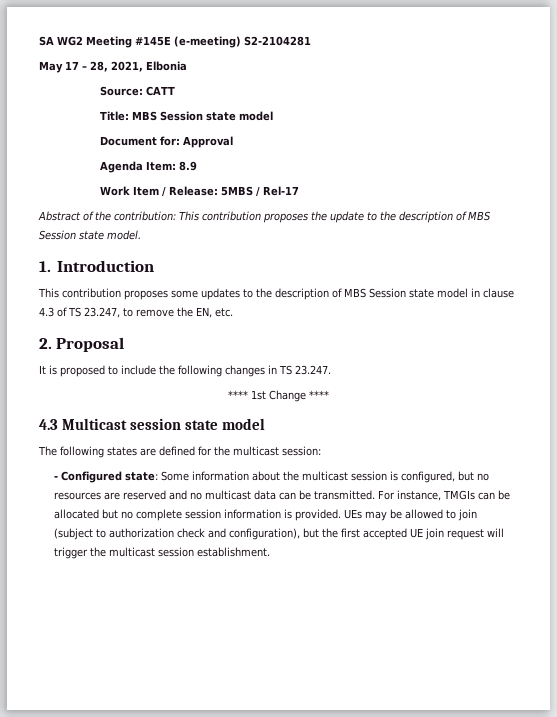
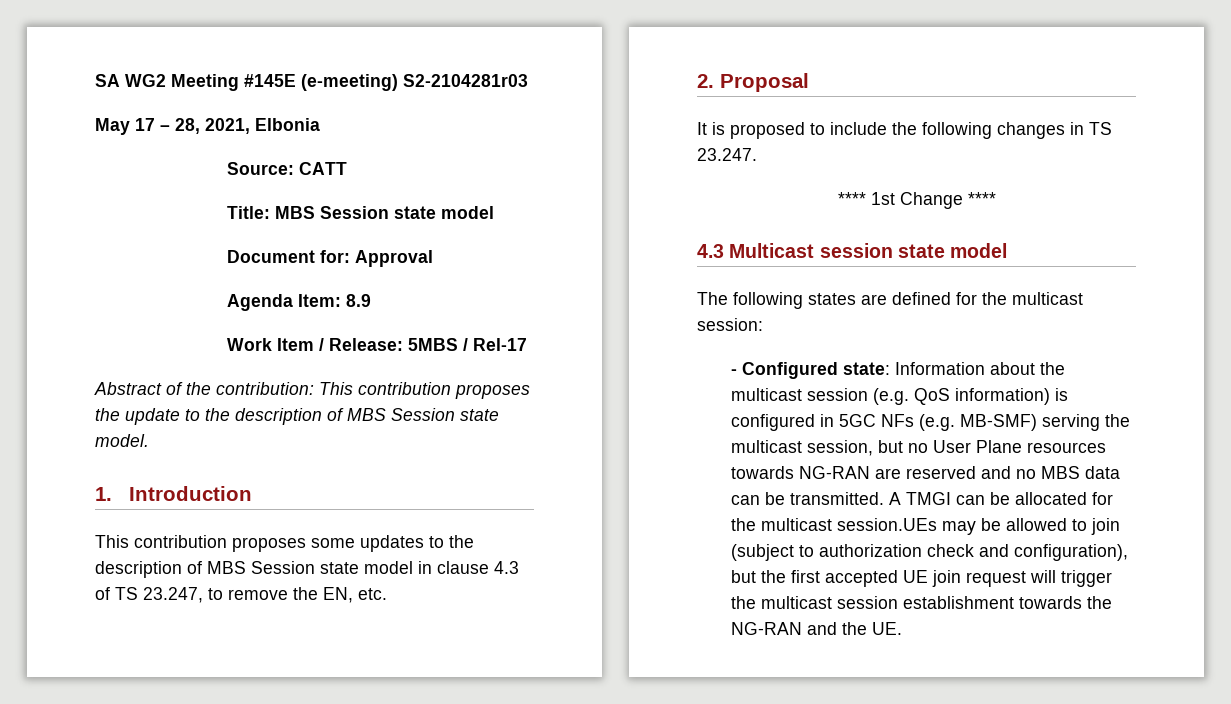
- SA WG2 Meeting #145E (e-meeting) S2-2104281
+ SA WG2 Meeting #145E (e-meeting) S2-2104281r03
- - Configured state: Some information about the multicast session is configured, but no resources are reserved and no multicast data can be transmitted.
+ - Configured state: Information about the multicast session (e.g. QoS information) is configured in 5GC NFs (e.g. MB-SMF) serving the multicast session, but no User Plane resources towards NG-RAN are reserved and no MBS data can be transmitted.
- For instance, TMGIs can be allocated but no complete session information is provided. UEs may be allowed to join (subject to authorization check and configuration), but the first accepted UE join request will trigger the multicast session establishment.
+ A TMGI can be allocated for the multicast session.UEs may be allowed to join (subject to authorization check and configuration), but the first accepted UE join request will trigger the multicast session establishment towards the NG-RAN and the UE.

